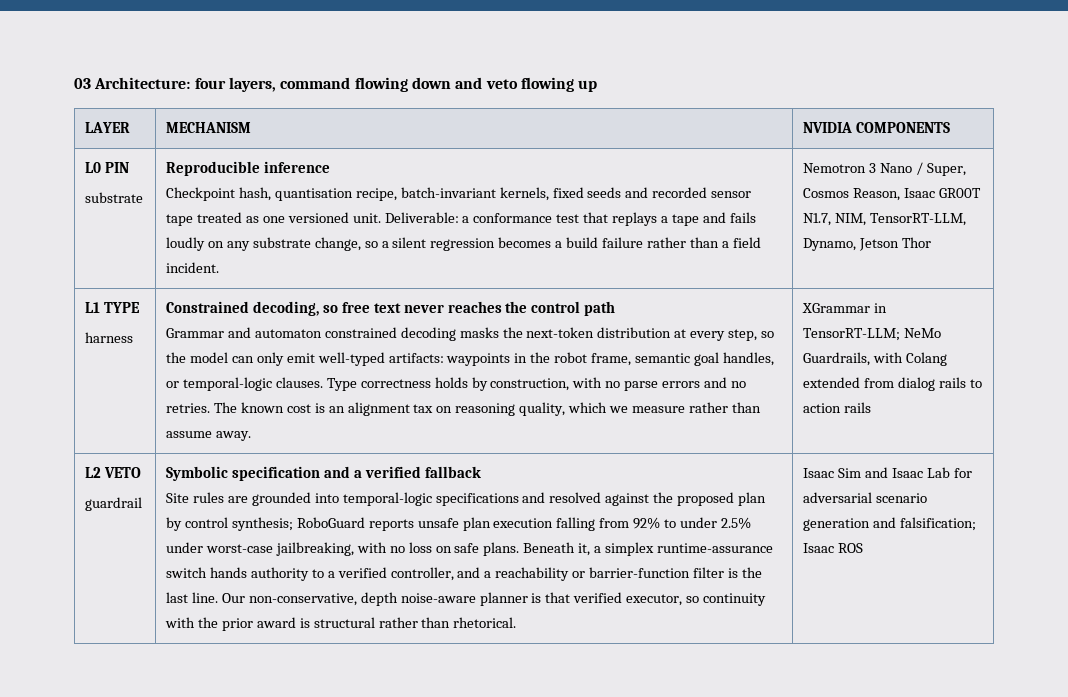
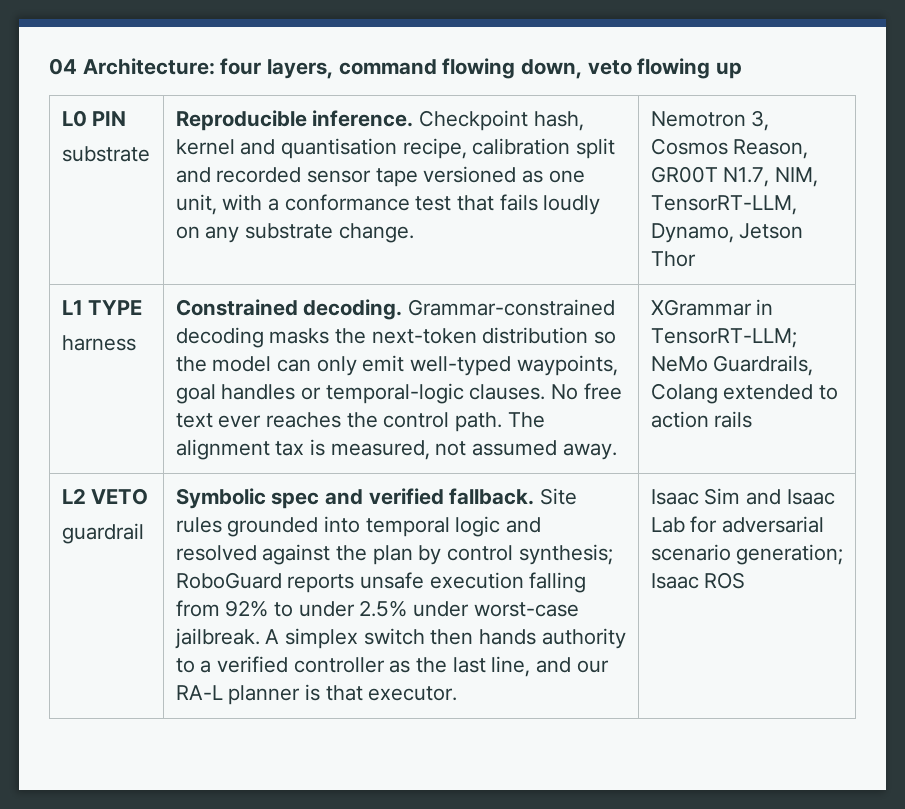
- 03 Architecture: four layers, command flowing down and veto flowing up
+ 04 Architecture: four layers, command flowing down, veto flowing up
- LAYER | MECHANISM | NVIDIA COMPONENTS
- Reproducible inference
- Checkpoint hash, quantisation recipe, batch-invariant kernels, fixed seeds and recorded sensor tape treated as one versioned unit. Deliverable: a conformance test that replays a tape and fails loudly on any substrate change, so a silent regression becomes a build failure rather than a field incident. | Nemotron 3 Nano / Super, Cosmos Reason, Isaac GR00T N1.7, NIM, TensorRT-LLM, Dynamo, Jetson Thor
+ Reproducible inference. Checkpoint hash, kernel and quantisation recipe, calibration split and recorded sensor tape versioned as one unit, with a conformance test that fails loudly on any substrate change. | Nemotron 3, Cosmos Reason, GR00T N1.7, NIM, TensorRT-LLM, Dynamo, Jetson Thor
- Constrained decoding, so free text never reaches the control path
- Grammar and automaton constrained decoding masks the next-token distribution at every step, so the model can only emit well-typed artifacts: waypoints in the robot frame, semantic goal handles, or temporal-logic clauses. Type correctness holds by construction, with no parse errors and no retries. The known cost is an alignment tax on reasoning quality, which we measure rather than assume away.
+ Constrained decoding. Grammar-constrained decoding masks the next-token distribution so the model can only emit well-typed waypoints, goal handles or temporal-logic clauses. No free text ever reaches the control path. The alignment tax is measured, not assumed away.
- XGrammar in TensorRT-LLM; NeMo Guardrails, with Colang extended from dialog rails to action rails
+ XGrammar in TensorRT-LLM; NeMo Guardrails, Colang extended to action rails
- Symbolic specification and a verified fallback
- Site rules are grounded into temporal-logic specifications and resolved against the proposed plan by control synthesis; RoboGuard reports unsafe plan execution falling from 92% to under 2.5% under worst-case jailbreaking, with no loss on safe plans. Beneath it, a simplex runtime-assurance switch hands authority to a verified controller, and a reachability or barrier-function filter is the last line. Our non-conservative, depth noise-aware planner is that verified executor, so continuity with the prior award is structural rather than rhetorical.
+ Symbolic spec and verified fallback. Site rules grounded into temporal logic and resolved against the plan by control synthesis; RoboGuard reports unsafe execution falling from 92% to under 2.5% under worst-case jailbreak. A simplex switch then hands authority to a verified controller as the last line, and our RA-L planner is that executor.
- Isaac Sim and Isaac Lab for adversarial scenario generation and falsification; Isaac ROS
+ Isaac Sim and Isaac Lab for adversarial scenario generation; Isaac ROS

